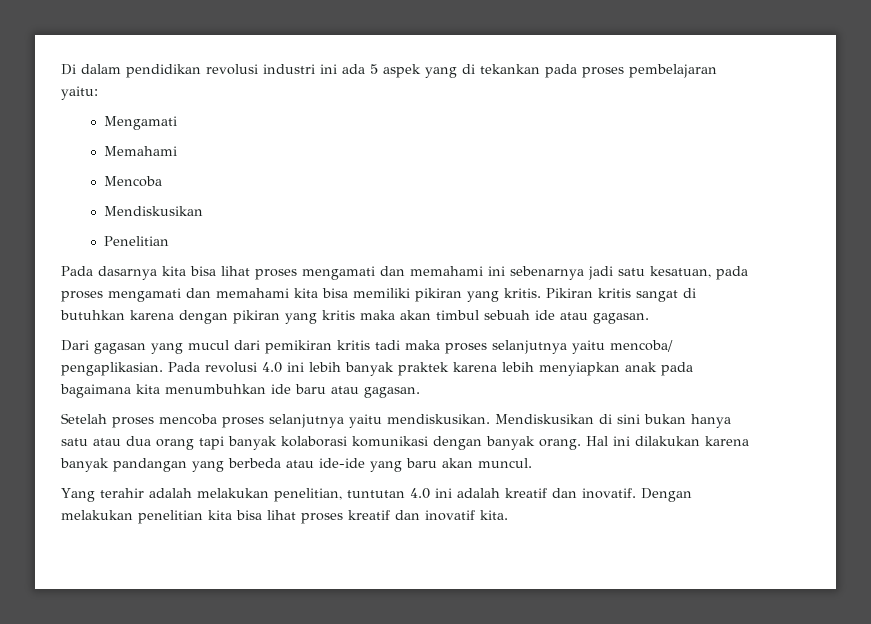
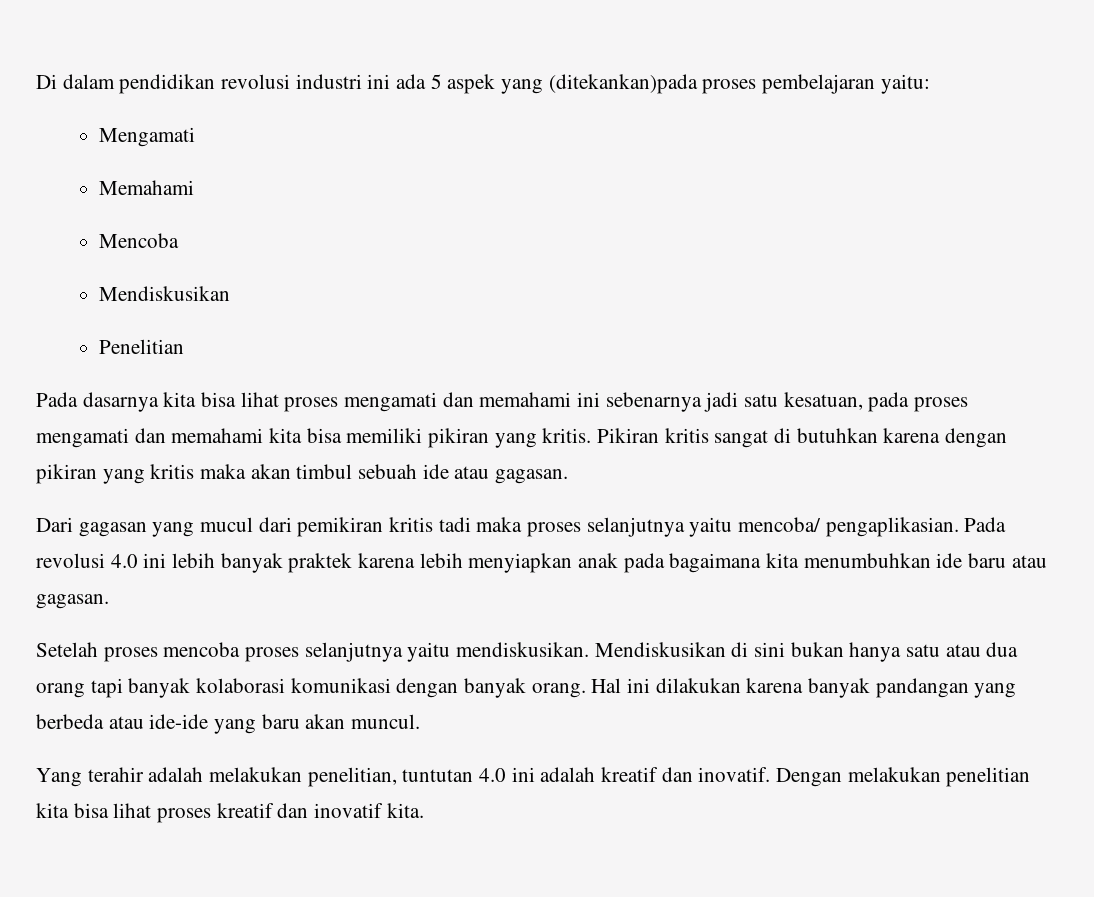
- Di dalam pendidikan revolusi industri ini ada 5 aspek yang di tekankan pada proses pembelajaran yaitu:
+ Di dalam pendidikan revolusi industri ini ada 5 aspek yang (ditekankan)pada proses pembelajaran yaitu:

